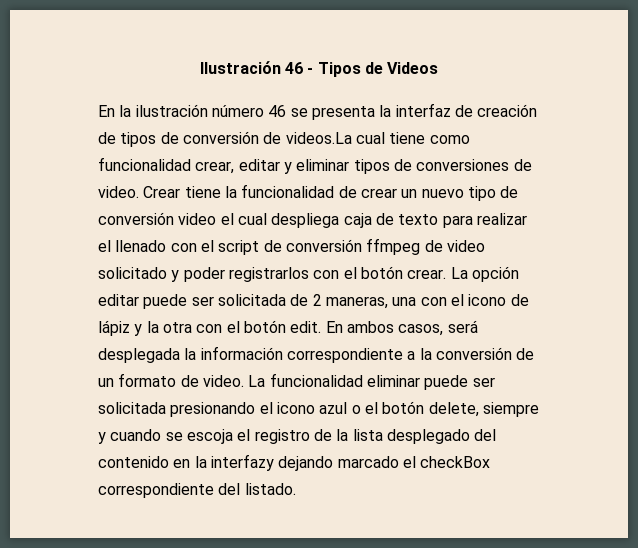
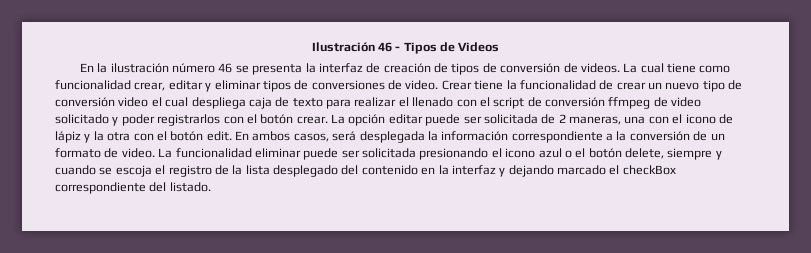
- En la ilustración número 46 se presenta la interfaz de creación de tipos de conversión de videos.La cual tiene como funcionalidad crear, editar y eliminar tipos de conversiones de video.
+ En la ilustración número 46 se presenta la interfaz de creación de tipos de conversión de videos. La cual tiene como funcionalidad crear, editar y eliminar tipos de conversiones de video.
- La funcionalidad eliminar puede ser solicitada presionando el icono azul o el botón delete, siempre y cuando se escoja el registro de la lista desplegado del contenido en la interfazy dejando marcado el checkBox correspondiente del listado.
+ La funcionalidad eliminar puede ser solicitada presionando el icono azul o el botón delete, siempre y cuando se escoja el registro de la lista desplegado del contenido en la interfaz y dejando marcado el checkBox correspondiente del listado.

